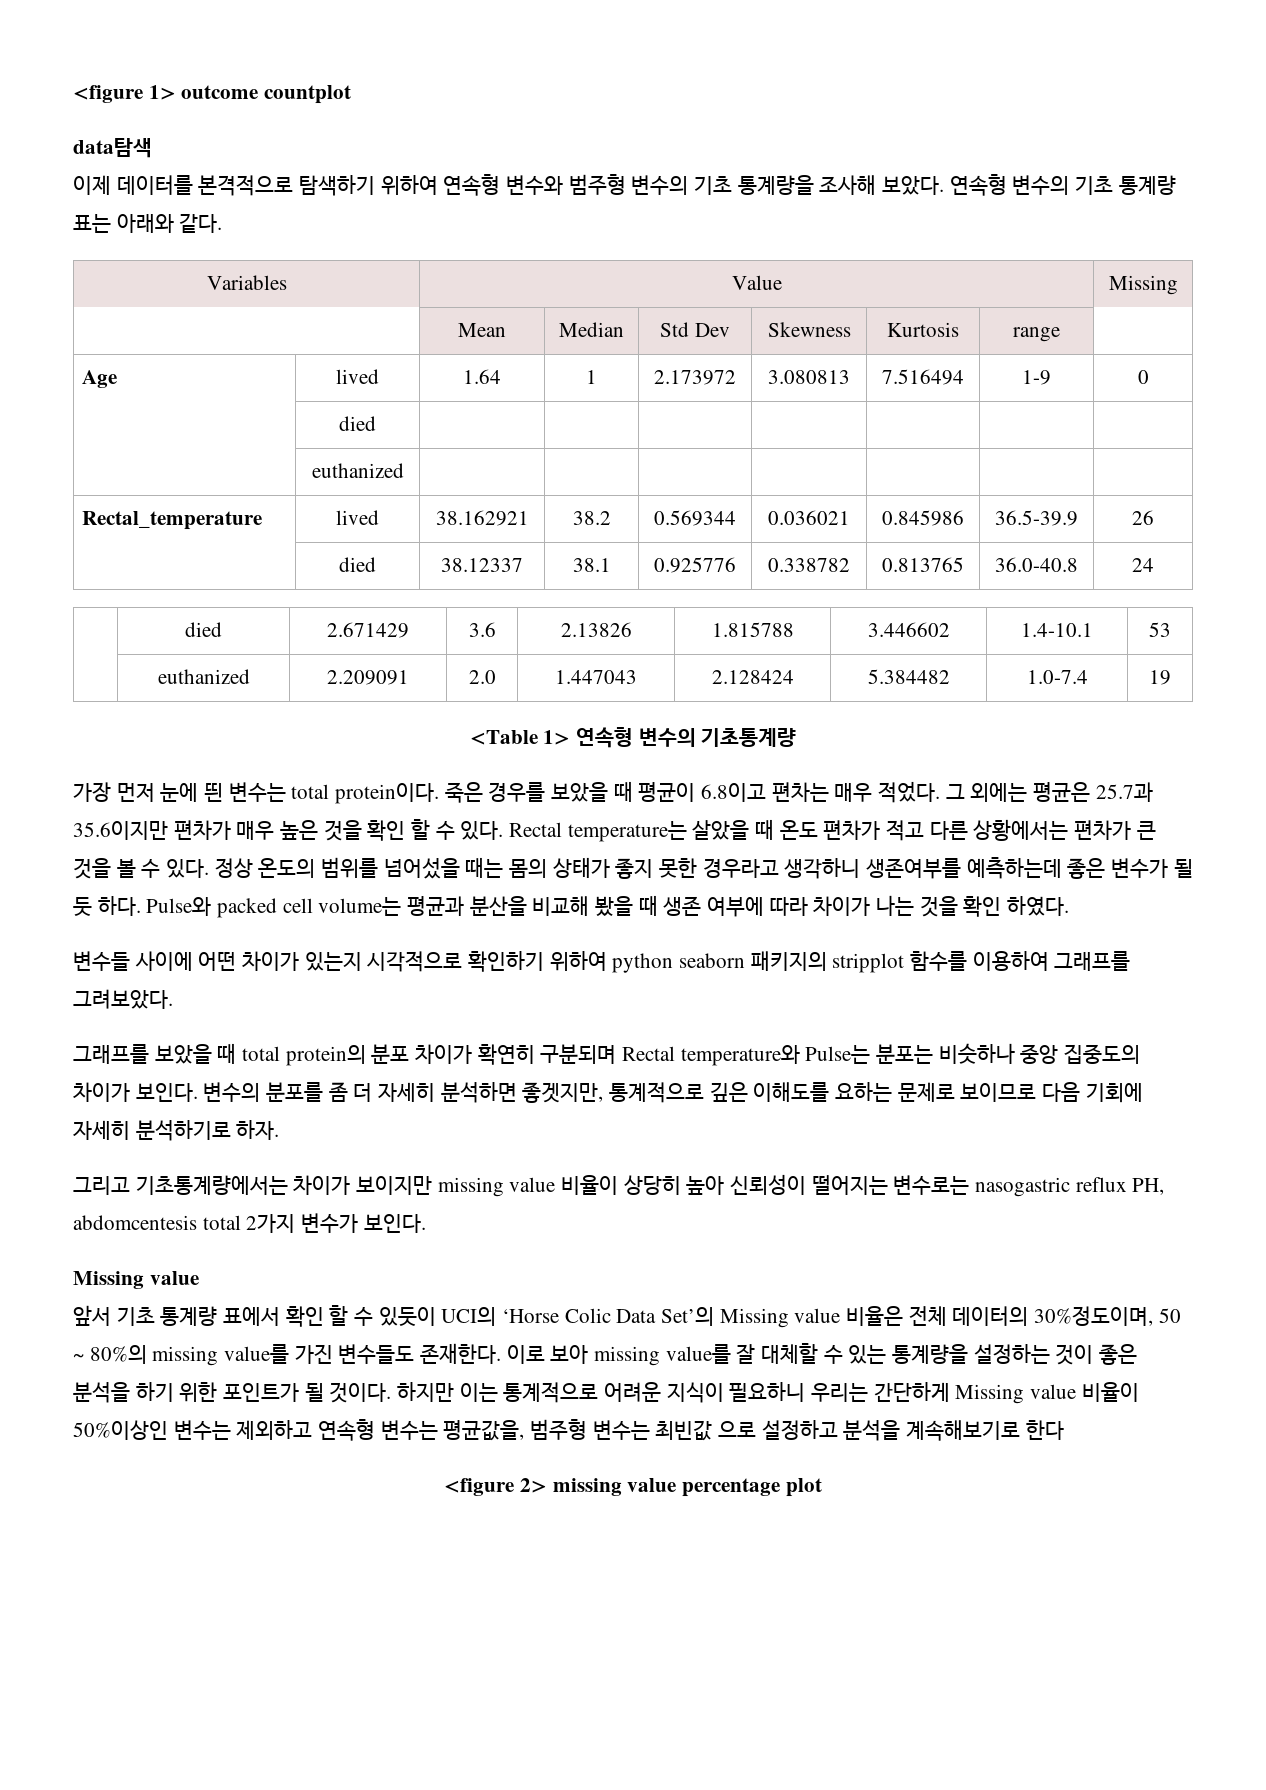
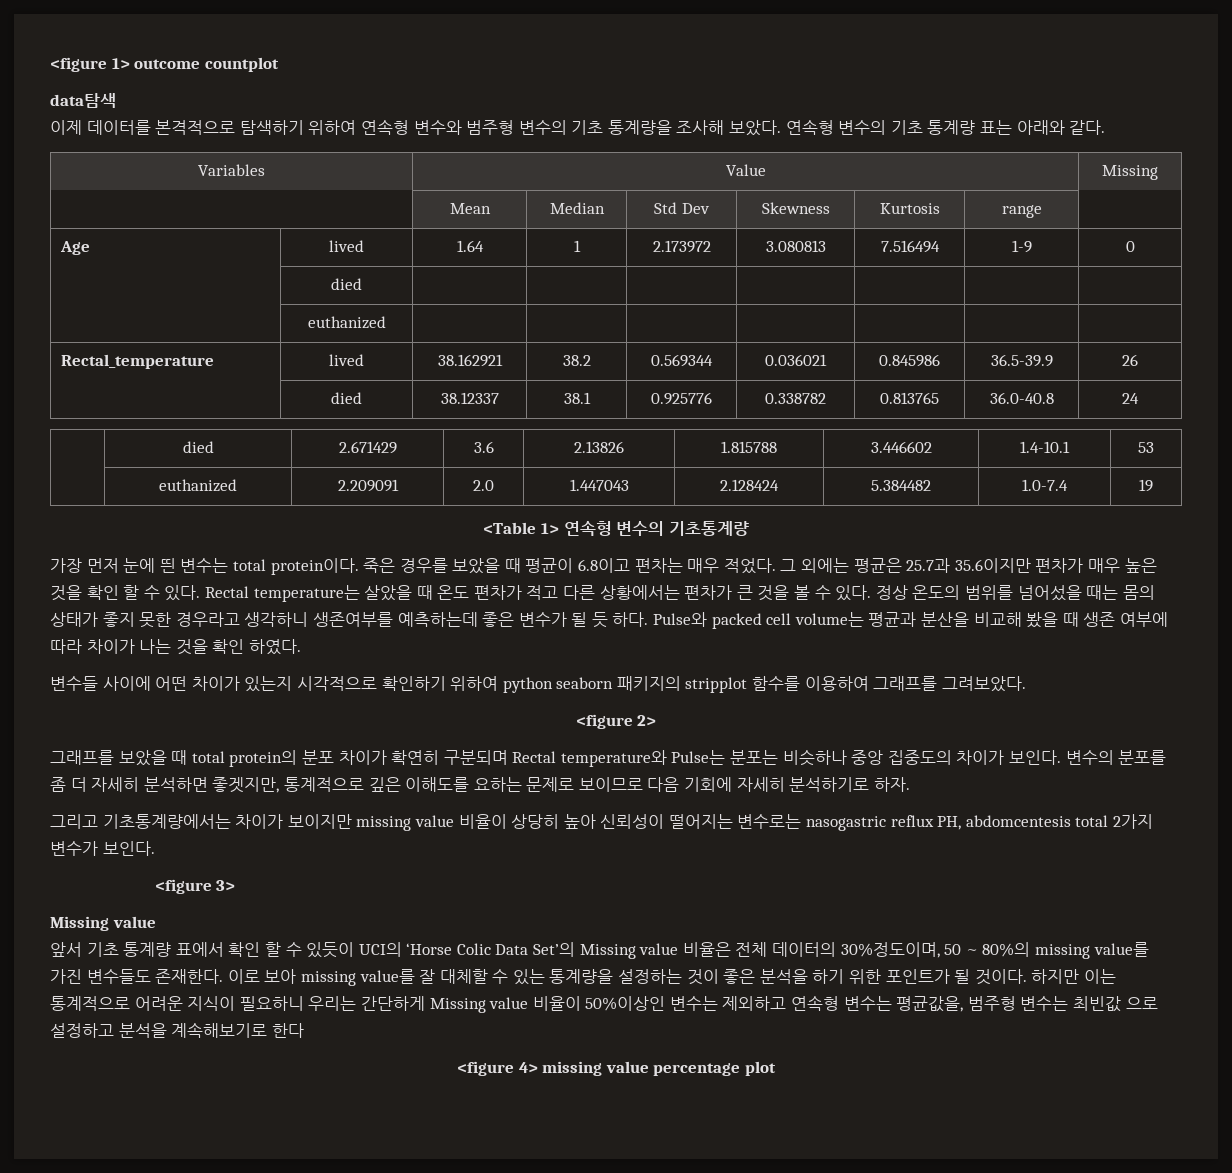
+ <figure 2>
+ <figure 3>
- <figure 2> missing value percentage plot
+ <figure 4> missing value percentage plot

